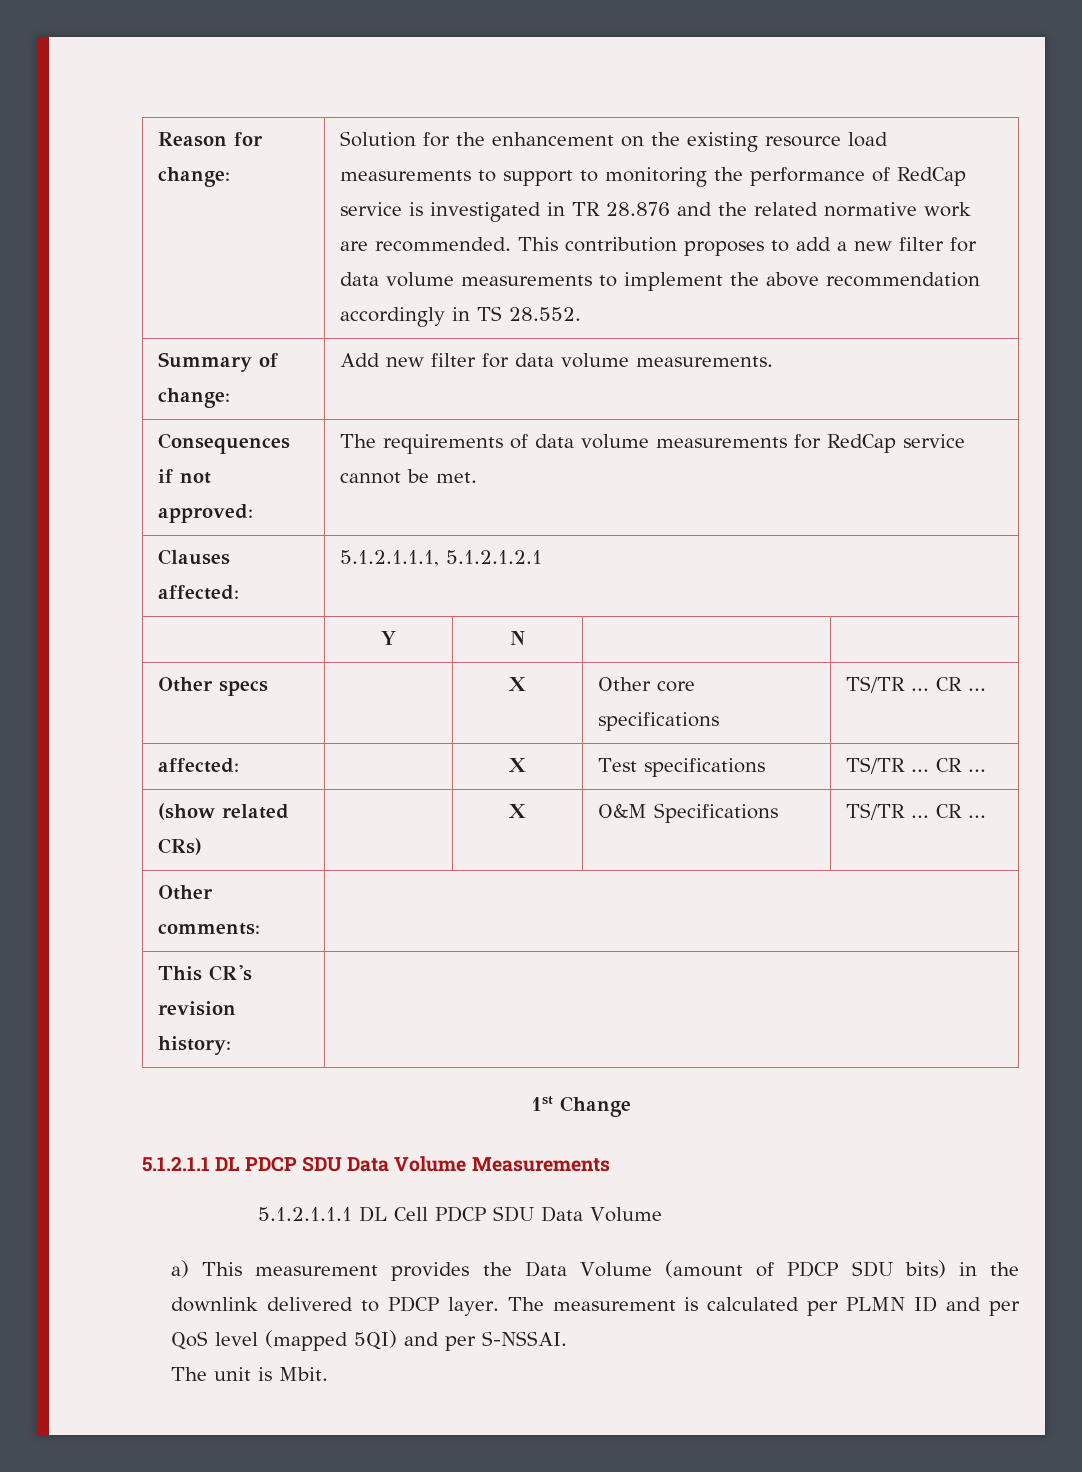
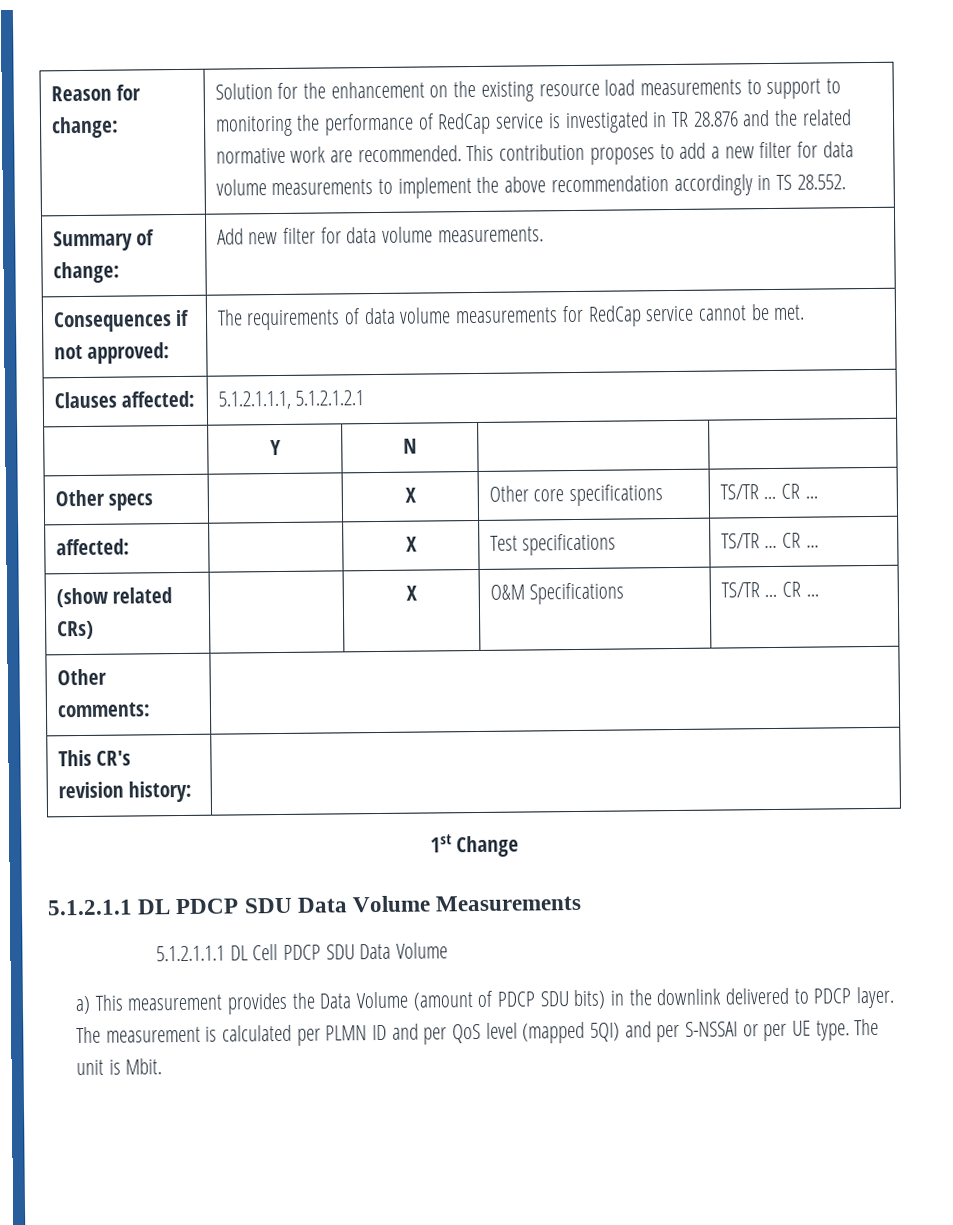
- The measurement is calculated per PLMN ID and per QoS level (mapped 5QI) and per S-NSSAI.
- The unit is Mbit.
+ The measurement is calculated per PLMN ID and per QoS level (mapped 5QI) and per S-NSSAI or per UE type. The unit is Mbit.

